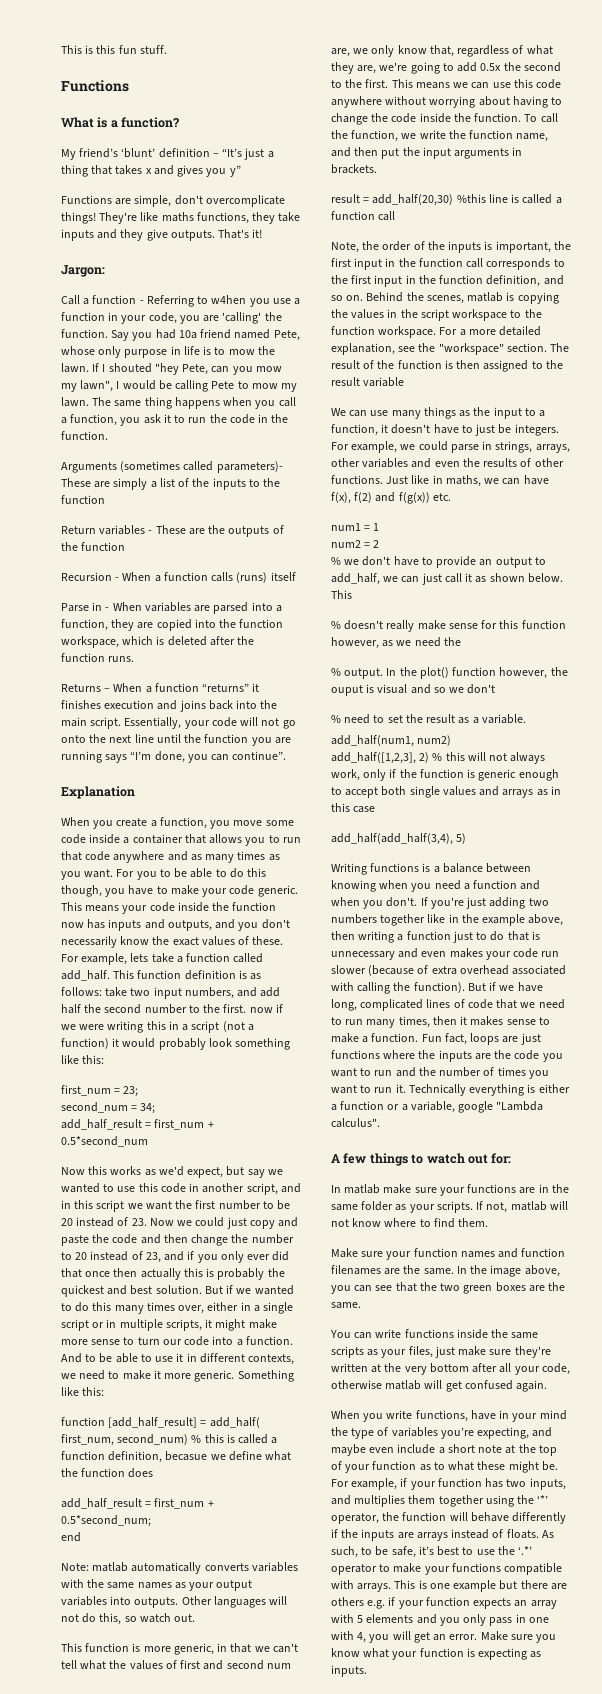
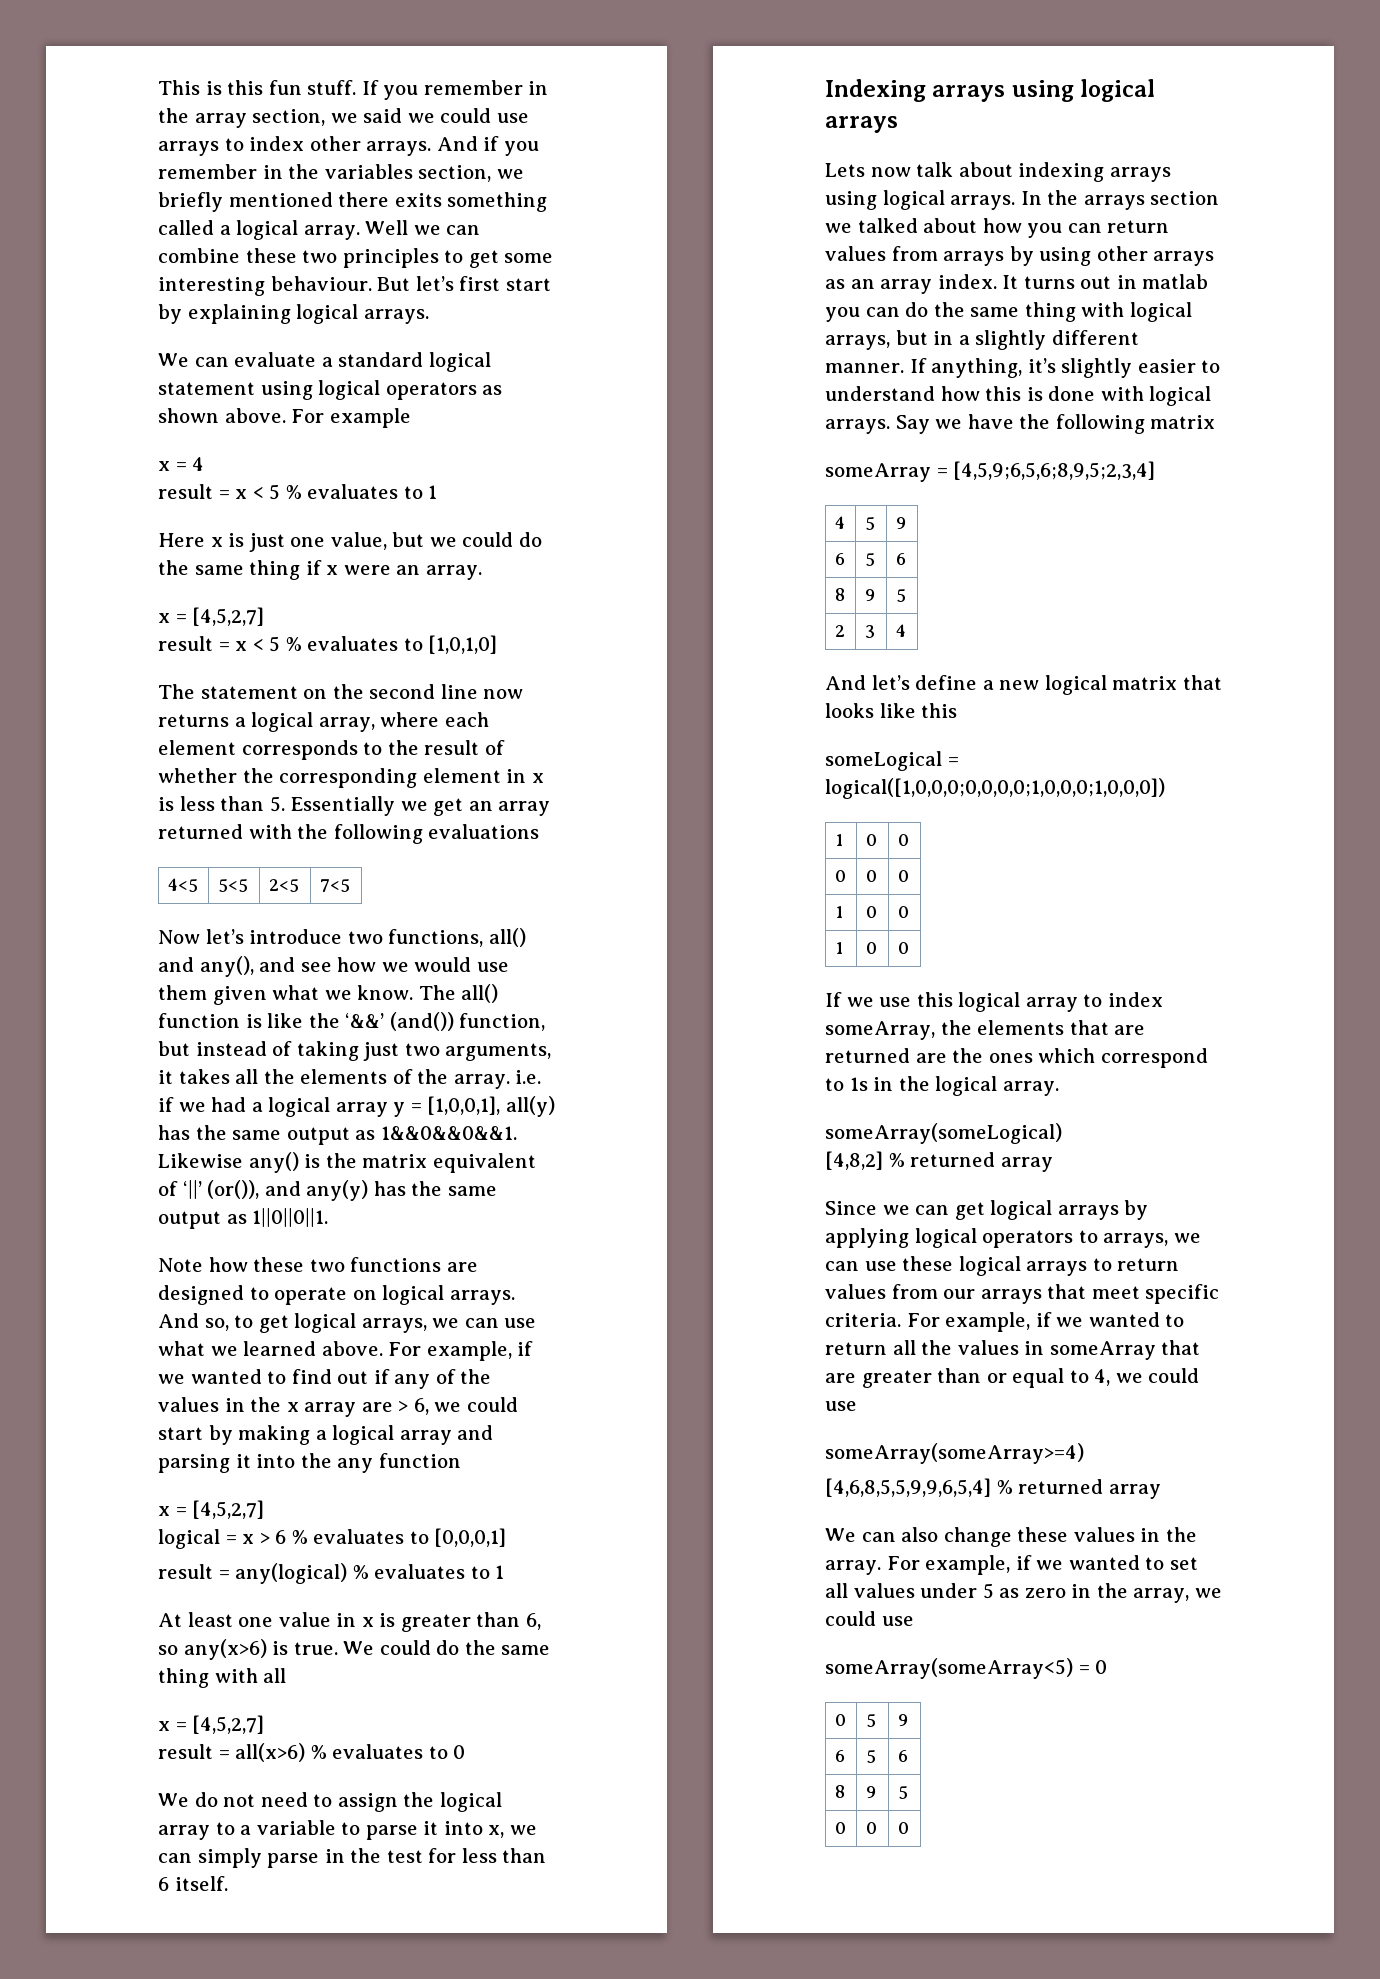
- This is this fun stuff.
- Functions
- What is a function?
- My friend’s ‘blunt’ definition – “It’s just a thing that takes x and gives you y”
- Functions are simple, don't overcomplicate things! They're like maths functions, they take inputs and they give outputs. That's it!
- Jargon:
- Call a function - Referring to w4hen you use a function in your code, you are 'calling' the function. Say you had 10a friend named Pete, whose only purpose in life is to mow the lawn. If I shouted "hey Pete, can you mow my lawn", I would be calling Pete to mow my lawn. The same thing happens when you call a function, you ask it to run the code in the function.
- Arguments (sometimes called parameters)- These are simply a list of the inputs to the function
- Return variables - These are the outputs of the function
- Recursion - When a function calls (runs) itself
- Parse in - When variables are parsed into a function, they are copied into the function workspace, which is deleted after the function runs.
- Returns – When a function “returns” it finishes execution and joins back into the main script. Essentially, your code will not go onto the next line until the function you are running says “I’m done, you can continue”.
- Explanation
- When you create a function, you move some code inside a container that allows you to run that code anywhere and as many times as you want. For you to be able to do this though, you have to make your code generic. This means your code inside the function now has inputs and outputs, and you don't necessarily know the exact values of these. For example, lets take a function called add_half. This function definition is as follows: take two input numbers, and add half the second number to the first. now if we were writing this in a script (not a function) it would probably look something like this:
- first_num = 23;
- second_num = 34;
- add_half_result = first_num + 0.5*second_num
- Now this works as we'd expect, but say we wanted to use this code in another script, and in this script we want the first number to be 20 instead of 23. Now we could just copy and paste the code and then change the number to 20 instead of 23, and if you only ever did that once then actually this is probably the quickest and best solution. But if we wanted to do this many times over, either in a single script or in multiple scripts, it might make more sense to turn our code into a function. And to be able to use it in different contexts, we need to make it more generic. Something like this:
- function [add_half_result] = add_half( first_num, second_num) % this is called a function definition, becasue we define what the function does
- add_half_result = first_num + 0.5*second_num;
- end
- Note: matlab automatically converts variables with the same names as your output variables into outputs. Other languages will not do this, so watch out.
- This function is more generic, in that we can't tell what the values of first and second num are, we only know that, regardless of what they are, we're going to add 0.5x the second to the first. This means we can use this code anywhere without worrying about having to change the code inside the function. To call the function, we write the function name, and then put the input arguments in brackets.
- result = add_half(20,30) %this line is called a function call
- Note, the order of the inputs is important, the first input in the function call corresponds to the first input in the function definition, and so on. Behind the scenes, matlab is copying the values in the script workspace to the function workspace. For a more detailed explanation, see the "workspace" section. The result of the function is then assigned to the result variable
- We can use many things as the input to a function, it doesn't have to just be integers. For example, we could parse in strings, arrays, other variables and even the results of other functions. Just like in maths, we can have f(x), f(2) and f(g(x)) etc.
- num1 = 1
- num2 = 2
- % we don't have to provide an output to add_half, we can just call it as shown below. This
- % doesn't really make sense for this function however, as we need the
- % output. In the plot() function however, the ouput is visual and so we don't
- % need to set the result as a variable.
- add_half(num1, num2)
- add_half([1,2,3], 2) % this will not always work, only if the function is generic enough to accept both single values and arrays as in this case
- add_half(add_half(3,4), 5)
- Writing functions is a balance between knowing when you need a function and when you don't. If you're just adding two numbers together like in the example above, then writing a function just to do that is unnecessary and even makes your code run slower (because of extra overhead associated with calling the function). But if we have long, complicated lines of code that we need to run many times, then it makes sense to make a function. Fun fact, loops are just functions where the inputs are the code you want to run and the number of times you want to run it. Technically everything is either a function or a variable, google "Lambda calculus".
- A few things to watch out for:
- In matlab make sure your functions are in the same folder as your scripts. If not, matlab will not know where to find them.
- Make sure your function names and function filenames are the same. In the image above, you can see that the two green boxes are the same.
- You can write functions inside the same scripts as your files, just make sure they're written at the very bottom after all your code, otherwise matlab will get confused again.
- When you write functions, have in your mind the type of variables you’re expecting, and maybe even include a short note at the top of your function as to what these might be. For example, if your function has two inputs, and multiplies them together using the ‘*’ operator, the function will behave differently if the inputs are arrays instead of floats. As such, to be safe, it’s best to use the ‘.*’ operator to make your functions compatible with arrays. This is one example but there are others e.g. if your function expects an array with 5 elements and you only pass in one with 4, you will get an error. Make sure you know what your function is expecting as inputs.
+ This is this fun stuff. If you remember in the array section, we said we could use arrays to index other arrays. And if you remember in the variables section, we briefly mentioned there exits something called a logical array. Well we can combine these two principles to get some interesting behaviour. But let’s first start by explaining logical arrays.
+ We can evaluate a standard logical statement using logical operators as shown above. For example
+ x = 4
+ result = x < 5 % evaluates to 1
+ Here x is just one value, but we could do the same thing if x were an array.
+ x = [4,5,2,7]
+ result = x < 5 % evaluates to [1,0,1,0]
+ The statement on the second line now returns a logical array, where each element corresponds to the result of whether the corresponding element in x is less than 5. Essentially we get an array returned with the following evaluations
+ 4<5 | 5<5 | 2<5 | 7<5
+ Now let’s introduce two functions, all() and any(), and see how we would use them given what we know. The all() function is like the ‘&&’ (and()) function, but instead of taking just two arguments, it takes all the elements of the array. i.e. if we had a logical array y = [1,0,0,1], all(y) has the same output as 1&&0&&0&&1. Likewise any() is the matrix equivalent of ‘||’ (or()), and any(y) has the same output as 1||0||0||1.
+ Note how these two functions are designed to operate on logical arrays. And so, to get logical arrays, we can use what we learned above. For example, if we wanted to find out if any of the values in the x array are > 6, we could start by making a logical array and parsing it into the any function
+ x = [4,5,2,7]
+ logical = x > 6 % evaluates to [0,0,0,1]
+ result = any(logical) % evaluates to 1
+ At least one value in x is greater than 6, so any(x>6) is true. We could do the same thing with all
+ x = [4,5,2,7]
+ result = all(x>6) % evaluates to 0
+ We do not need to assign the logical array to a variable to parse it into x, we can simply parse in the test for less than 6 itself.
+ Indexing arrays using logical arrays
+ Lets now talk about indexing arrays using logical arrays. In the arrays section we talked about how you can return values from arrays by using other arrays as an array index. It turns out in matlab you can do the same thing with logical arrays, but in a slightly different manner. If anything, it’s slightly easier to understand how this is done with logical arrays. Say we have the following matrix
+ someArray = [4,5,9;6,5,6;8,9,5;2,3,4]
+ 4 | 5 | 9
+ 6 | 5 | 6
+ 8 | 9 | 5
+ 2 | 3 | 4
+ And let’s define a new logical matrix that looks like this
+ someLogical = logical([1,0,0,0;0,0,0,0;1,0,0,0;1,0,0,0])
+ 1 | 0 | 0
+ 0 | 0 | 0
+ 1 | 0 | 0
+ 1 | 0 | 0
+ If we use this logical array to index someArray, the elements that are returned are the ones which correspond to 1s in the logical array.
+ someArray(someLogical)
+ [4,8,2] % returned array
+ Since we can get logical arrays by applying logical operators to arrays, we can use these logical arrays to return values from our arrays that meet specific criteria. For example, if we wanted to return all the values in someArray that are greater than or equal to 4, we could use
+ someArray(someArray>=4)
+ [4,6,8,5,5,9,9,6,5,4] % returned array
+ We can also change these values in the array. For example, if we wanted to set all values under 5 as zero in the array, we could use
+ someArray(someArray<5) = 0
+ 0 | 5 | 9
+ 6 | 5 | 6
+ 8 | 9 | 5
+ 0 | 0 | 0

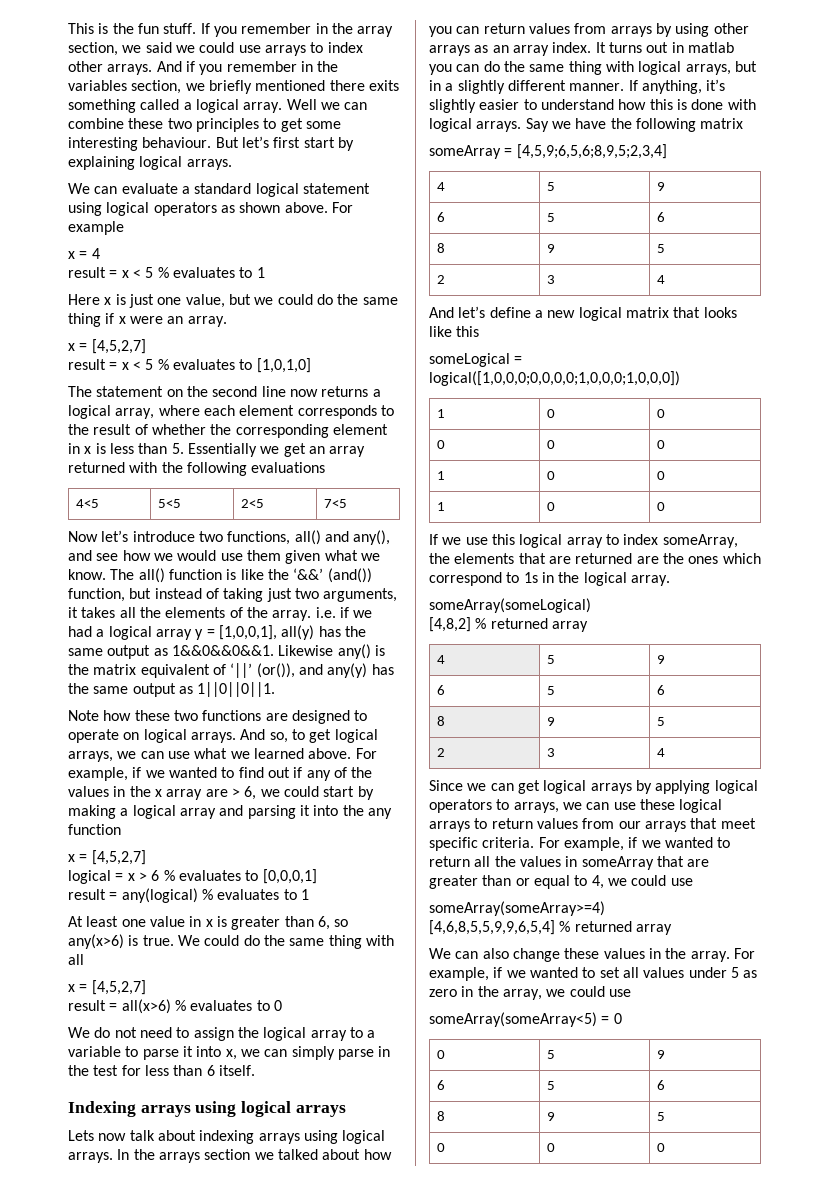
- This is this fun stuff.
+ This is the fun stuff.
  [4,8,2] % returned array
+ 4 | 5 | 9
+ 6 | 5 | 6
+ 8 | 9 | 5
+ 2 | 3 | 4

